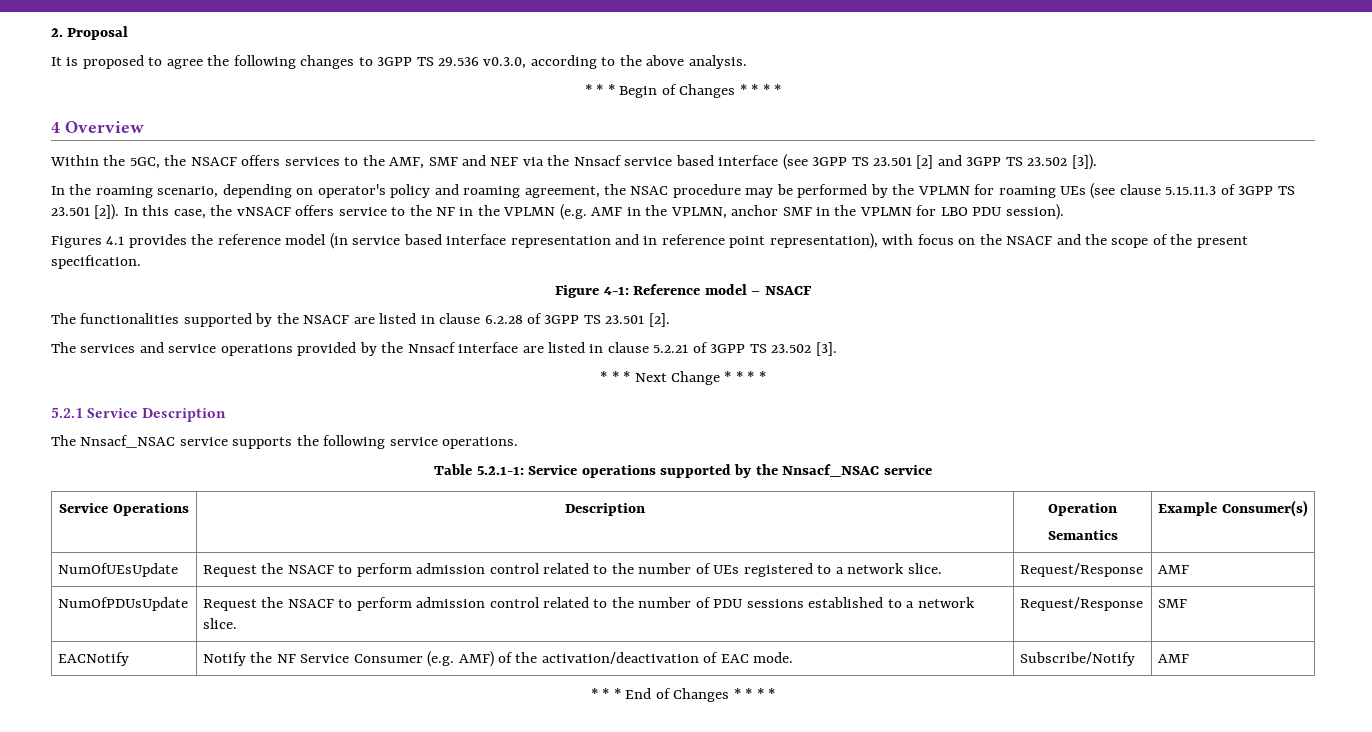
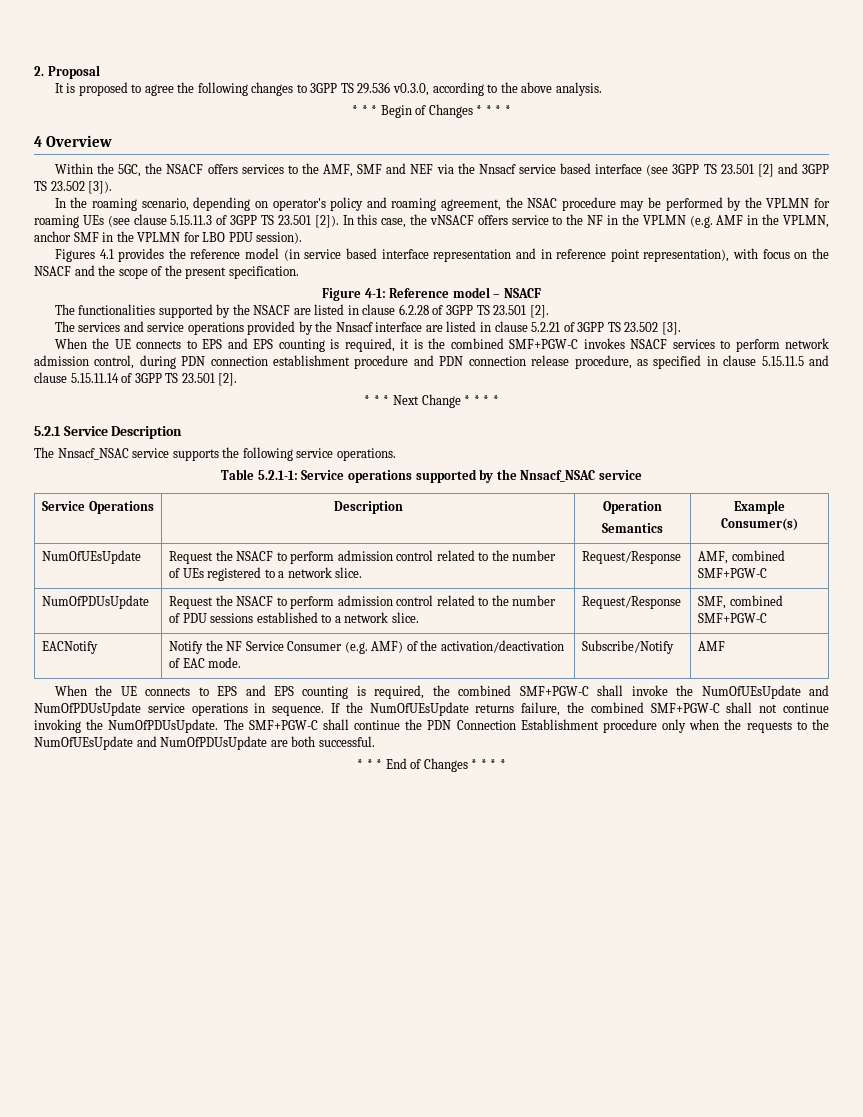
+ When the UE connects to EPS and EPS counting is required, it is the combined SMF+PGW-C invokes NSACF services to perform network admission control, during PDN connection establishment procedure and PDN connection release procedure, as specified in clause 5.15.11.5 and clause 5.15.11.14 of 3GPP TS 23.501 [2].
- NumOfUEsUpdate | Request the NSACF to perform admission control related to the number of UEs registered to a network slice. | Request/Response | AMF
+ NumOfUEsUpdate | Request the NSACF to perform admission control related to the number of UEs registered to a network slice. | Request/Response | AMF, combined SMF+PGW-C
- NumOfPDUsUpdate | Request the NSACF to perform admission control related to the number of PDU sessions established to a network slice. | Request/Response | SMF
+ NumOfPDUsUpdate | Request the NSACF to perform admission control related to the number of PDU sessions established to a network slice. | Request/Response | SMF, combined SMF+PGW-C
+ When the UE connects to EPS and EPS counting is required, the combined SMF+PGW-C shall invoke the NumOfUEsUpdate and NumOfPDUsUpdate service operations in sequence. If the NumOfUEsUpdate returns failure, the combined SMF+PGW-C shall not continue invoking the NumOfPDUsUpdate. The SMF+PGW-C shall continue the PDN Connection Establishment procedure only when the requests to the NumOfUEsUpdate and NumOfPDUsUpdate are both successful.

